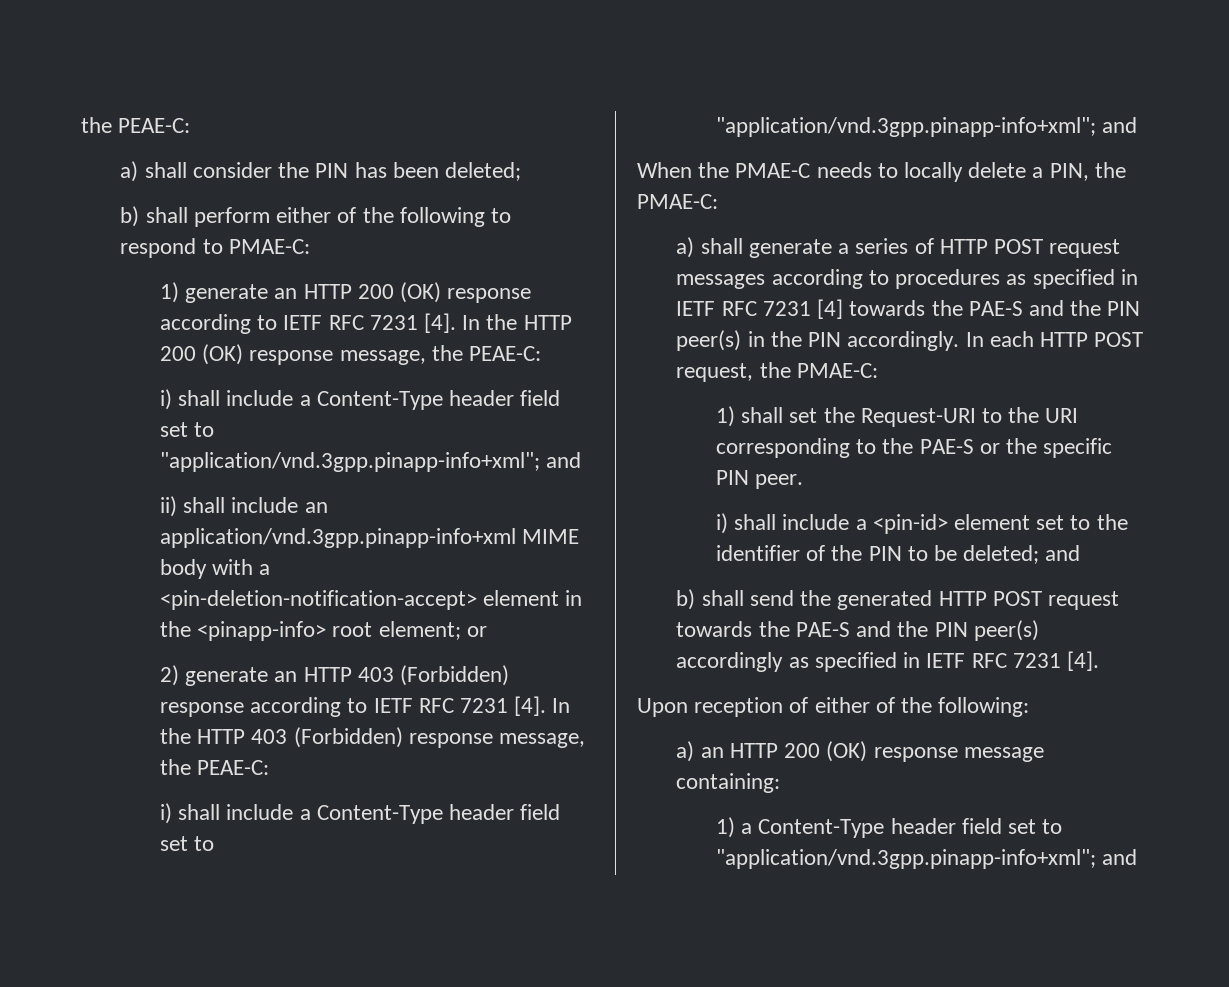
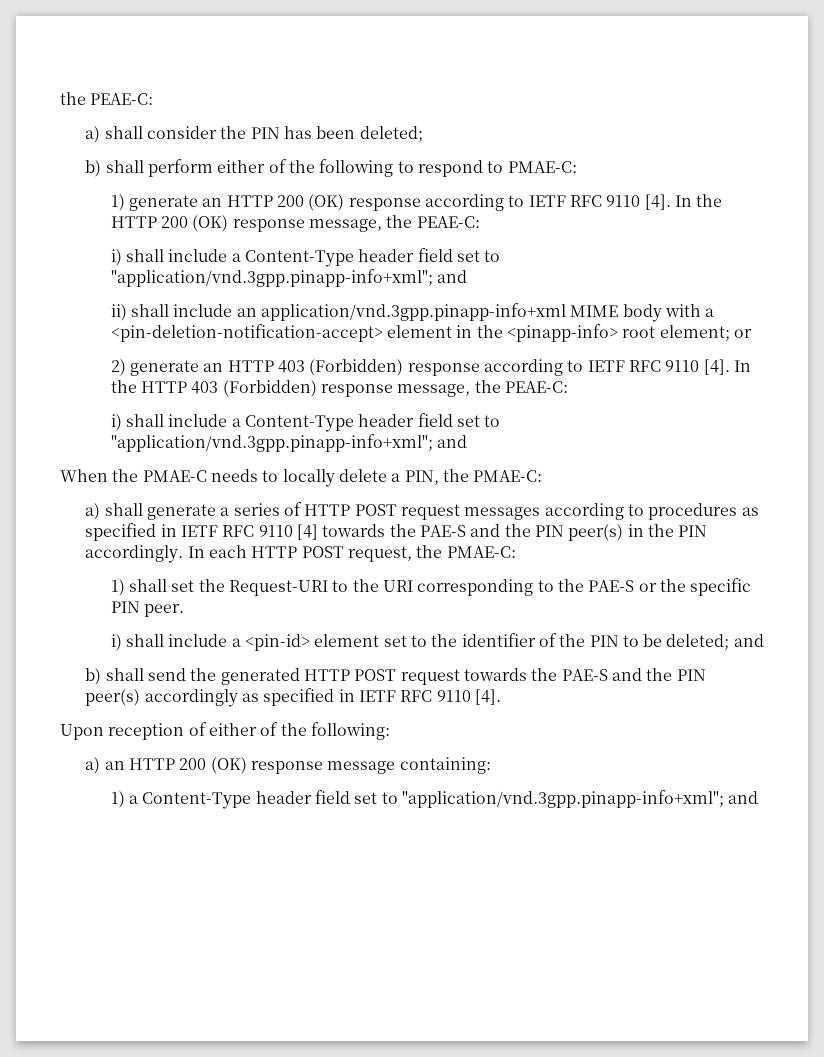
- 1) generate an HTTP 200 (OK) response according to IETF RFC 7231 [4].
+ 1) generate an HTTP 200 (OK) response according to IETF RFC 9110 [4].
- 2) generate an HTTP 403 (Forbidden) response according to IETF RFC 7231 [4].
+ 2) generate an HTTP 403 (Forbidden) response according to IETF RFC 9110 [4].
- a) shall generate a series of HTTP POST request messages according to procedures as specified in IETF RFC 7231 [4] towards the PAE-S and the PIN peer(s) in the PIN accordingly.
+ a) shall generate a series of HTTP POST request messages according to procedures as specified in IETF RFC 9110 [4] towards the PAE-S and the PIN peer(s) in the PIN accordingly.
- b) shall send the generated HTTP POST request towards the PAE-S and the PIN peer(s) accordingly as specified in IETF RFC 7231 [4].
+ b) shall send the generated HTTP POST request towards the PAE-S and the PIN peer(s) accordingly as specified in IETF RFC 9110 [4].

